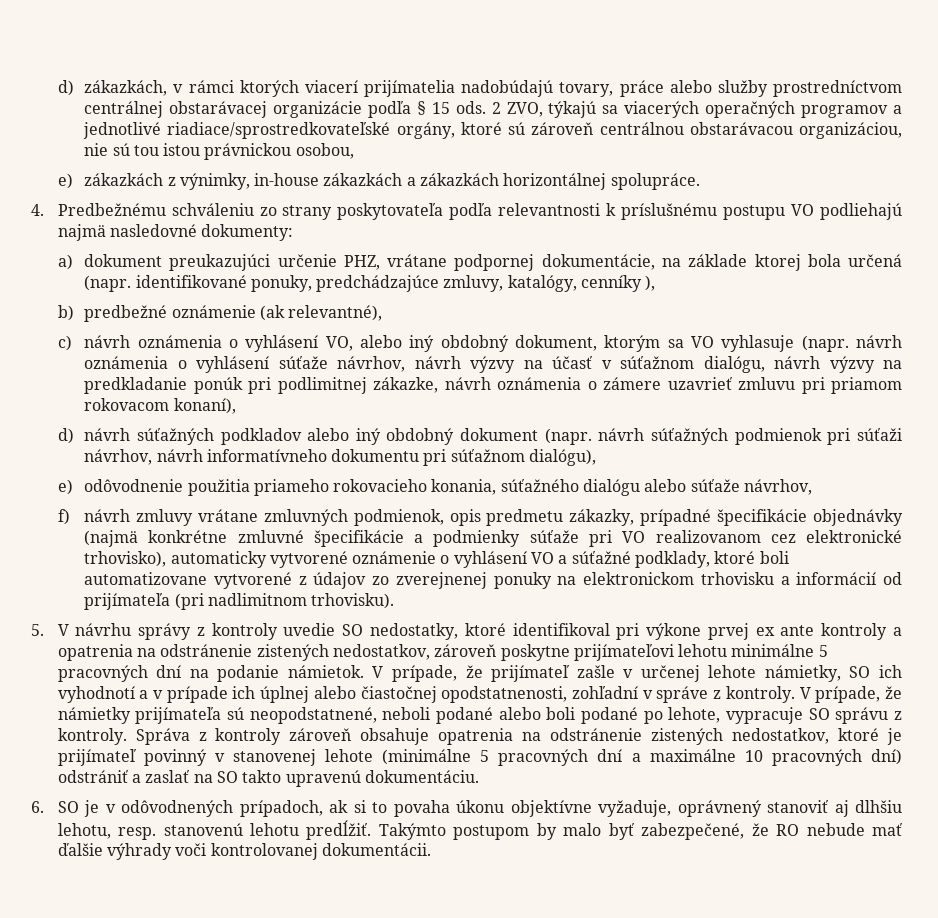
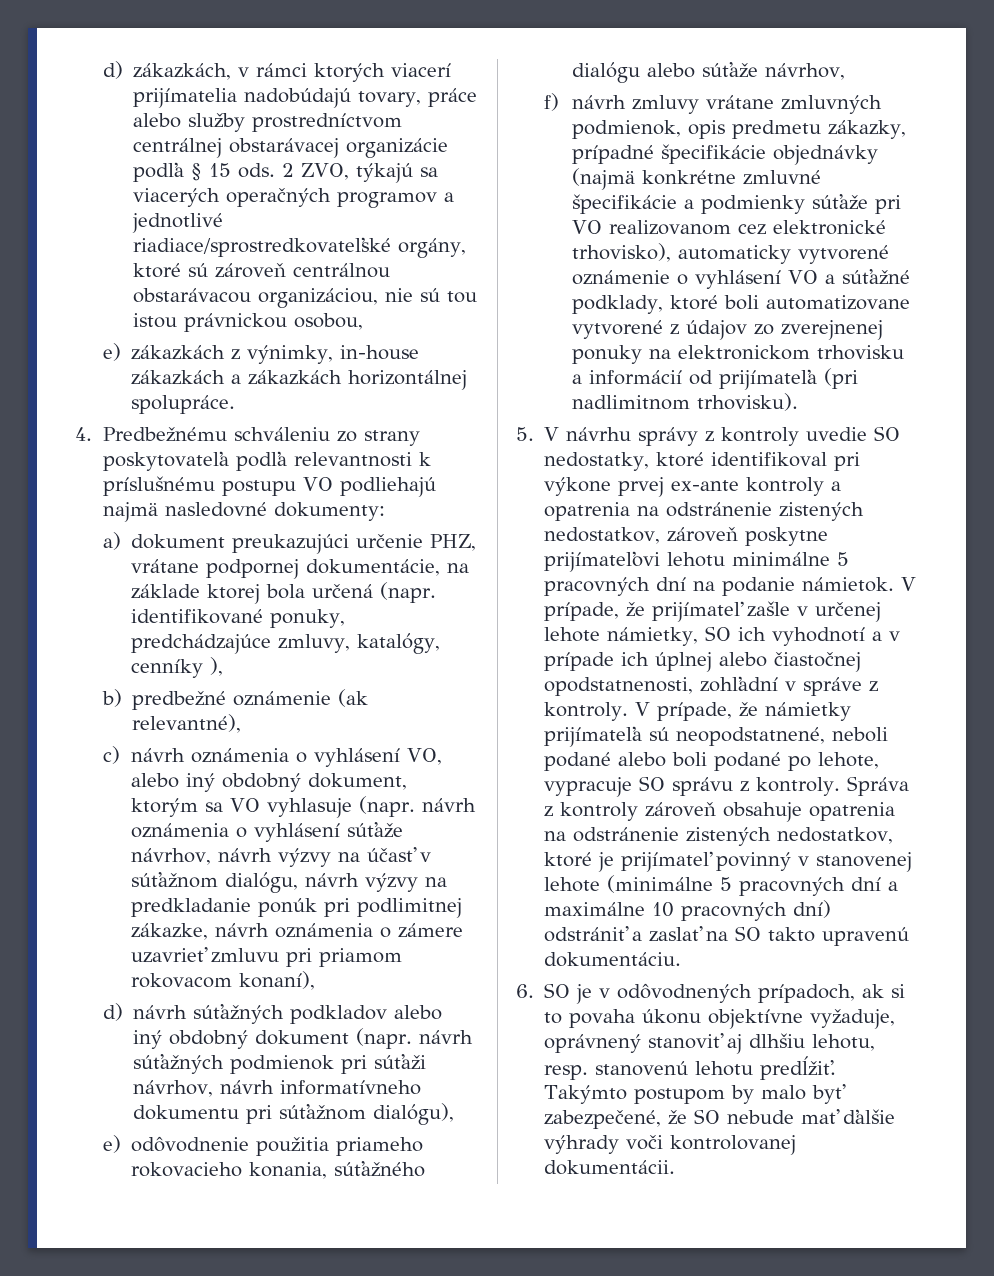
- 5. V návrhu správy z kontroly uvedie SO nedostatky, ktoré identifikoval pri výkone prvej ex ante kontroly a opatrenia na odstránenie zistených nedostatkov, zároveň poskytne prijímateľovi lehotu minimálne 5 pracovných dní na podanie námietok.
+ 5. V návrhu správy z kontroly uvedie SO nedostatky, ktoré identifikoval pri výkone prvej ex-ante kontroly a opatrenia na odstránenie zistených nedostatkov, zároveň poskytne prijímateľovi lehotu minimálne 5 pracovných dní na podanie námietok.
- Takýmto postupom by malo byť zabezpečené, že RO nebude mať ďalšie výhrady voči kontrolovanej dokumentácii.
+ Takýmto postupom by malo byť zabezpečené, že SO nebude mať ďalšie výhrady voči kontrolovanej dokumentácii.

